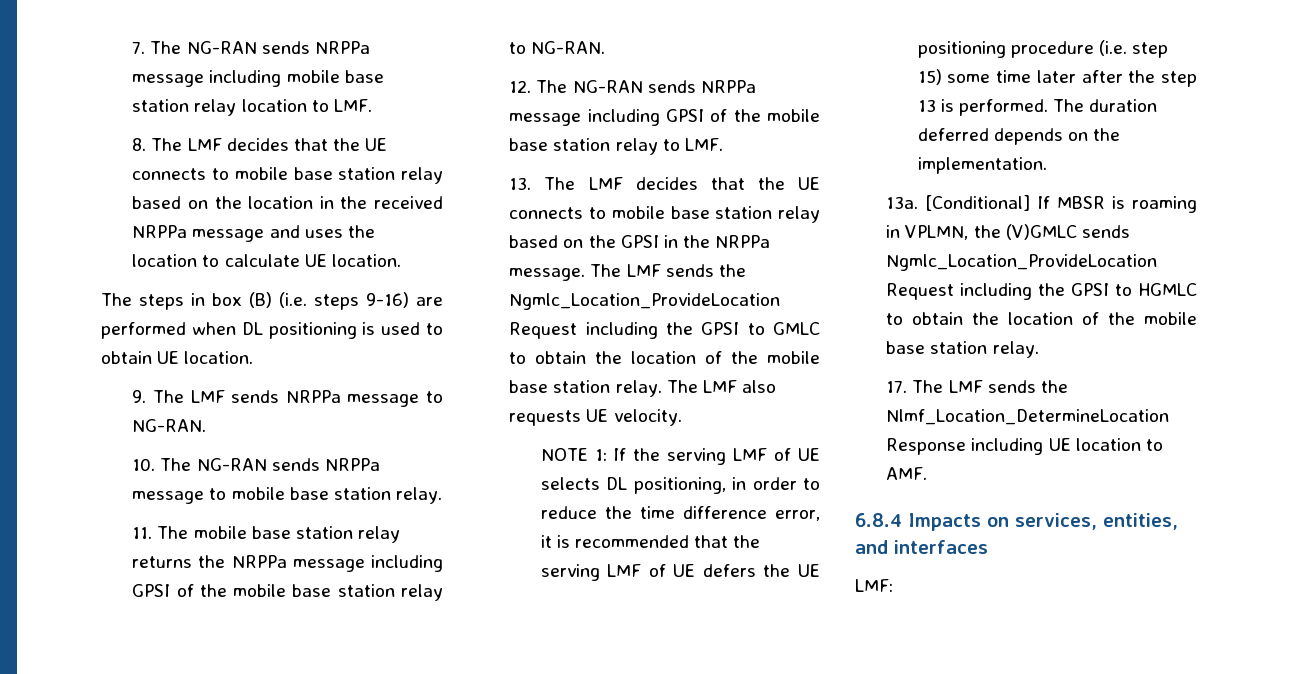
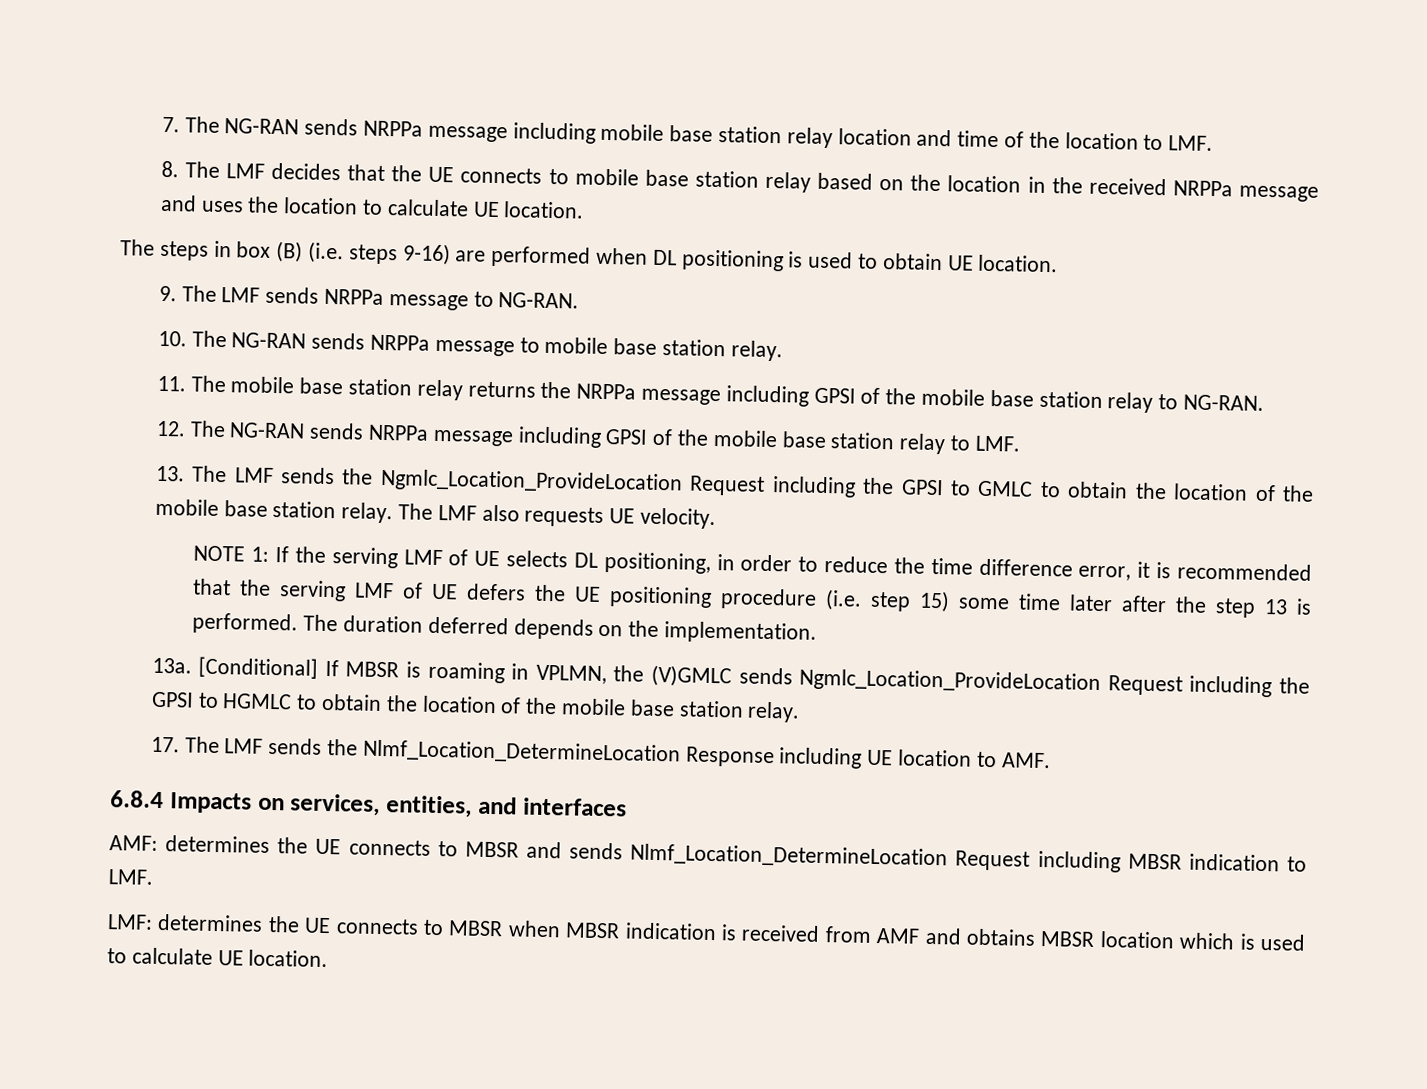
- 7. The NG-RAN sends NRPPa message including mobile base station relay location to LMF.
+ 7. The NG-RAN sends NRPPa message including mobile base station relay location and time of the location to LMF.
- 13. The LMF decides that the UE connects to mobile base station relay based on the GPSI in the NRPPa message. The LMF sends the Ngmlc_Location_ProvideLocation Request including the GPSI to GMLC to obtain the location of the mobile base station relay.
+ 13. The LMF sends the Ngmlc_Location_ProvideLocation Request including the GPSI to GMLC to obtain the location of the mobile base station relay.
- LMF:
+ AMF: determines the UE connects to MBSR and sends Nlmf_Location_DetermineLocation Request including MBSR indication to LMF.
+ LMF: determines the UE connects to MBSR when MBSR indication is received from AMF and obtains MBSR location which is used to calculate UE location.

